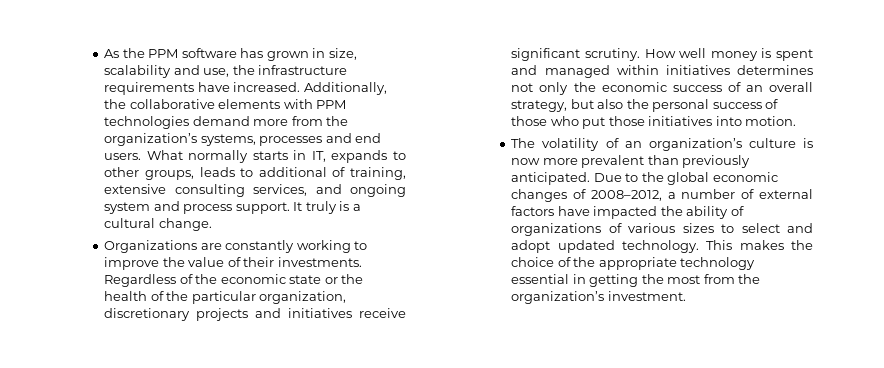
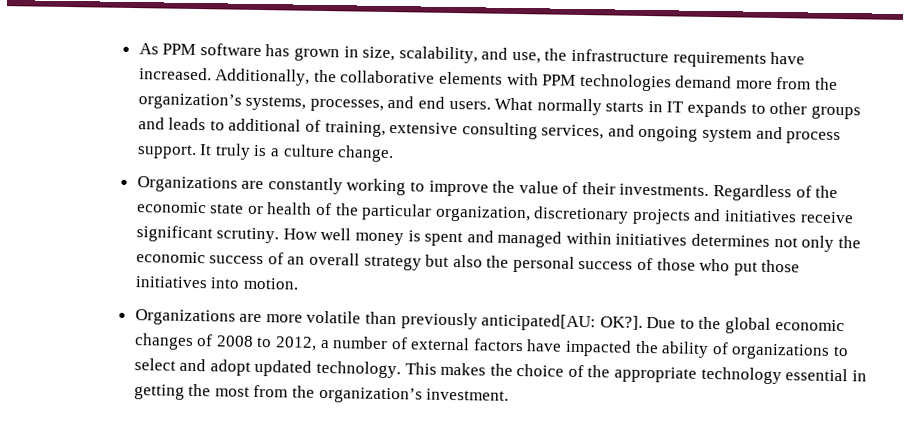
- As the PPM software has grown in size, scalability and use, the infrastructure requirements have increased.
+ As PPM software has grown in size, scalability, and use, the infrastructure requirements have increased.
- Additionally, the collaborative elements with PPM technologies demand more from the organization’s systems, processes and end users.
+ Additionally, the collaborative elements with PPM technologies demand more from the organization’s systems, processes, and end users.
- What normally starts in IT, expands to other groups, leads to additional of training, extensive consulting services, and ongoing system and process support.
+ What normally starts in IT expands to other groups and leads to additional of training, extensive consulting services, and ongoing system and process support.
- It truly is a cultural change.
+ It truly is a culture change.
- Regardless of the economic state or the health of the particular organization, discretionary projects and initiatives receive significant scrutiny.
+ Regardless of the economic state or health of the particular organization, discretionary projects and initiatives receive significant scrutiny.
- How well money is spent and managed within initiatives determines not only the economic success of an overall strategy, but also the personal success of those who put those initiatives into motion.
+ How well money is spent and managed within initiatives determines not only the economic success of an overall strategy but also the personal success of those who put those initiatives into motion.
- The volatility of an organization’s culture is now more prevalent than previously anticipated.
+ Organizations are more volatile than previously anticipated[AU: OK?].
- Due to the global economic changes of 2008–2012, a number of external factors have impacted the ability of organizations of various sizes to select and adopt updated technology.
+ Due to the global economic changes of 2008 to 2012, a number of external factors have impacted the ability of organizations to select and adopt updated technology.

